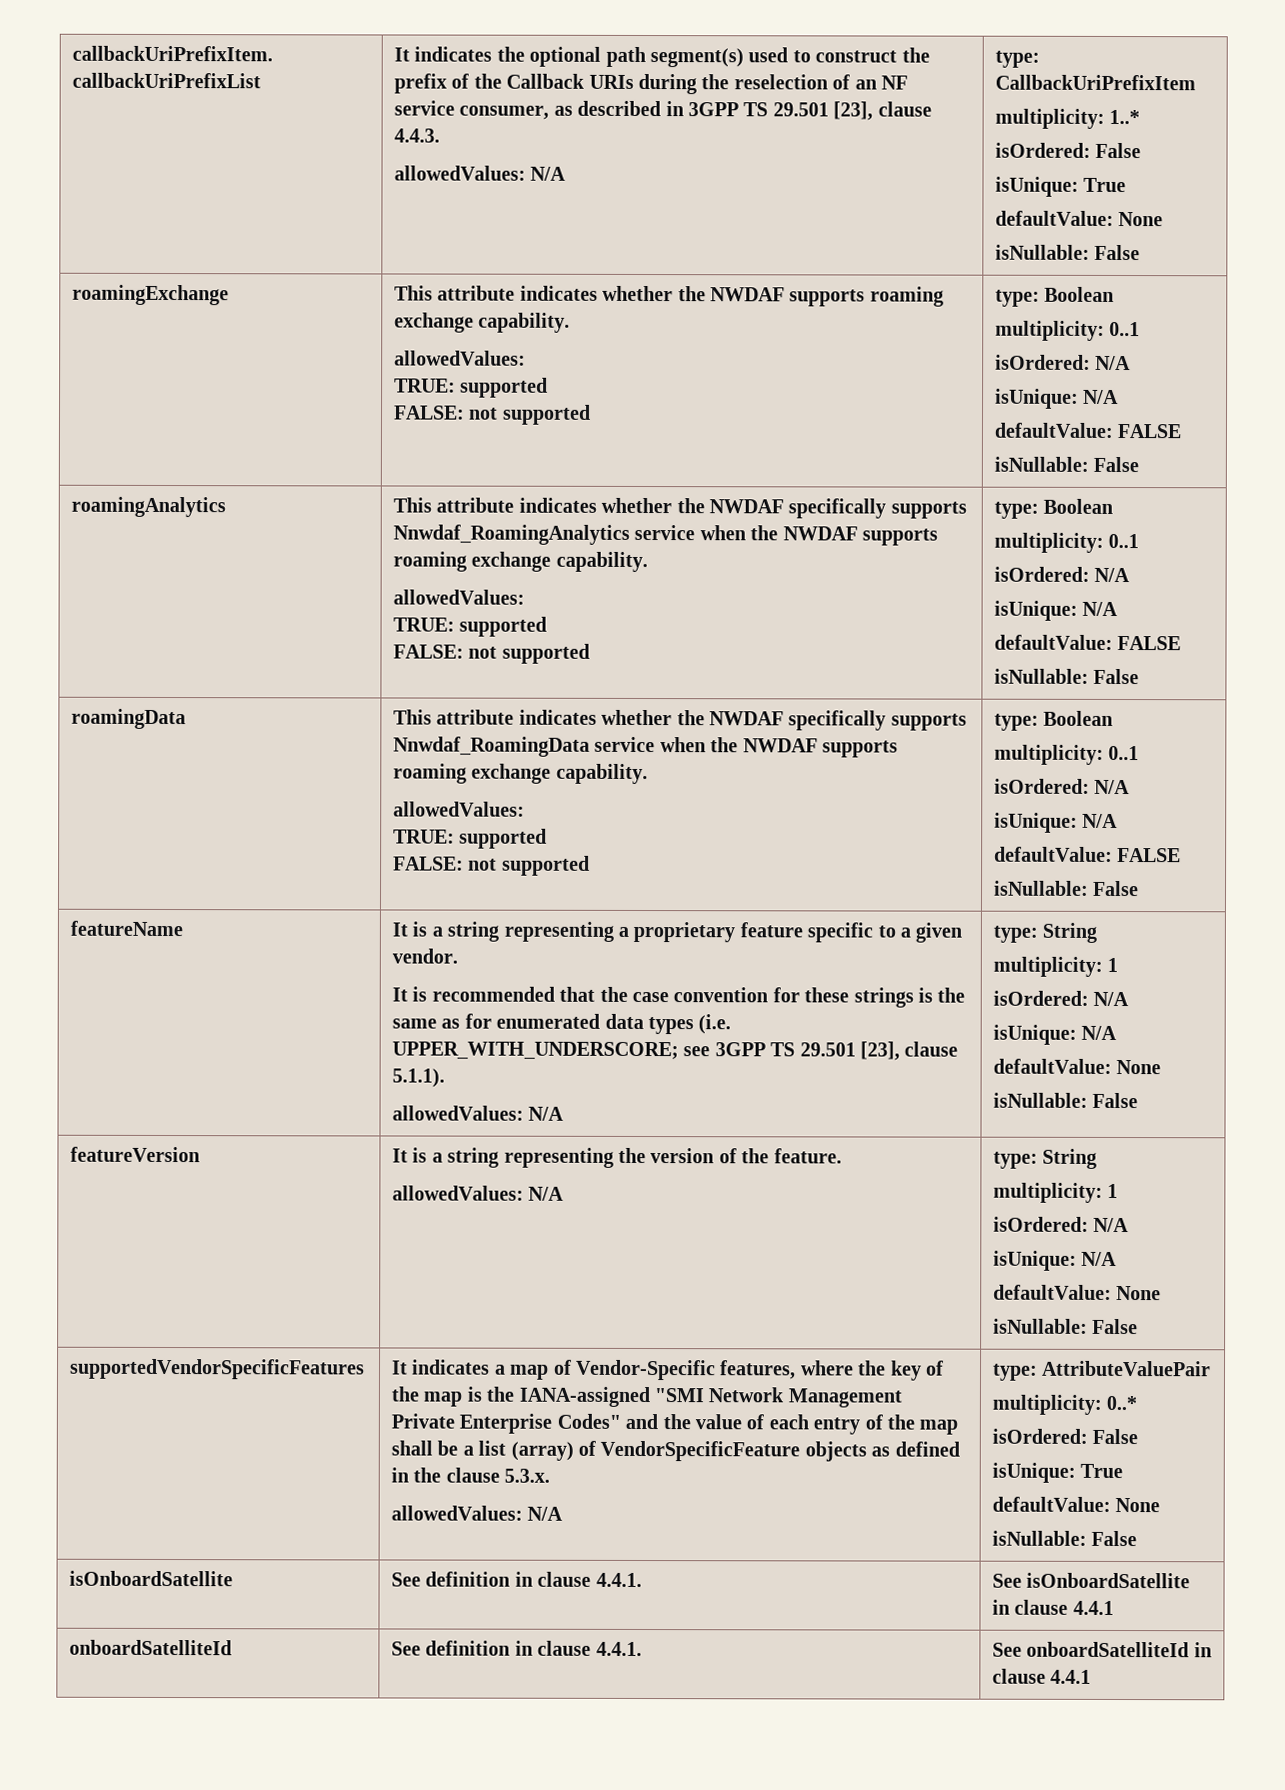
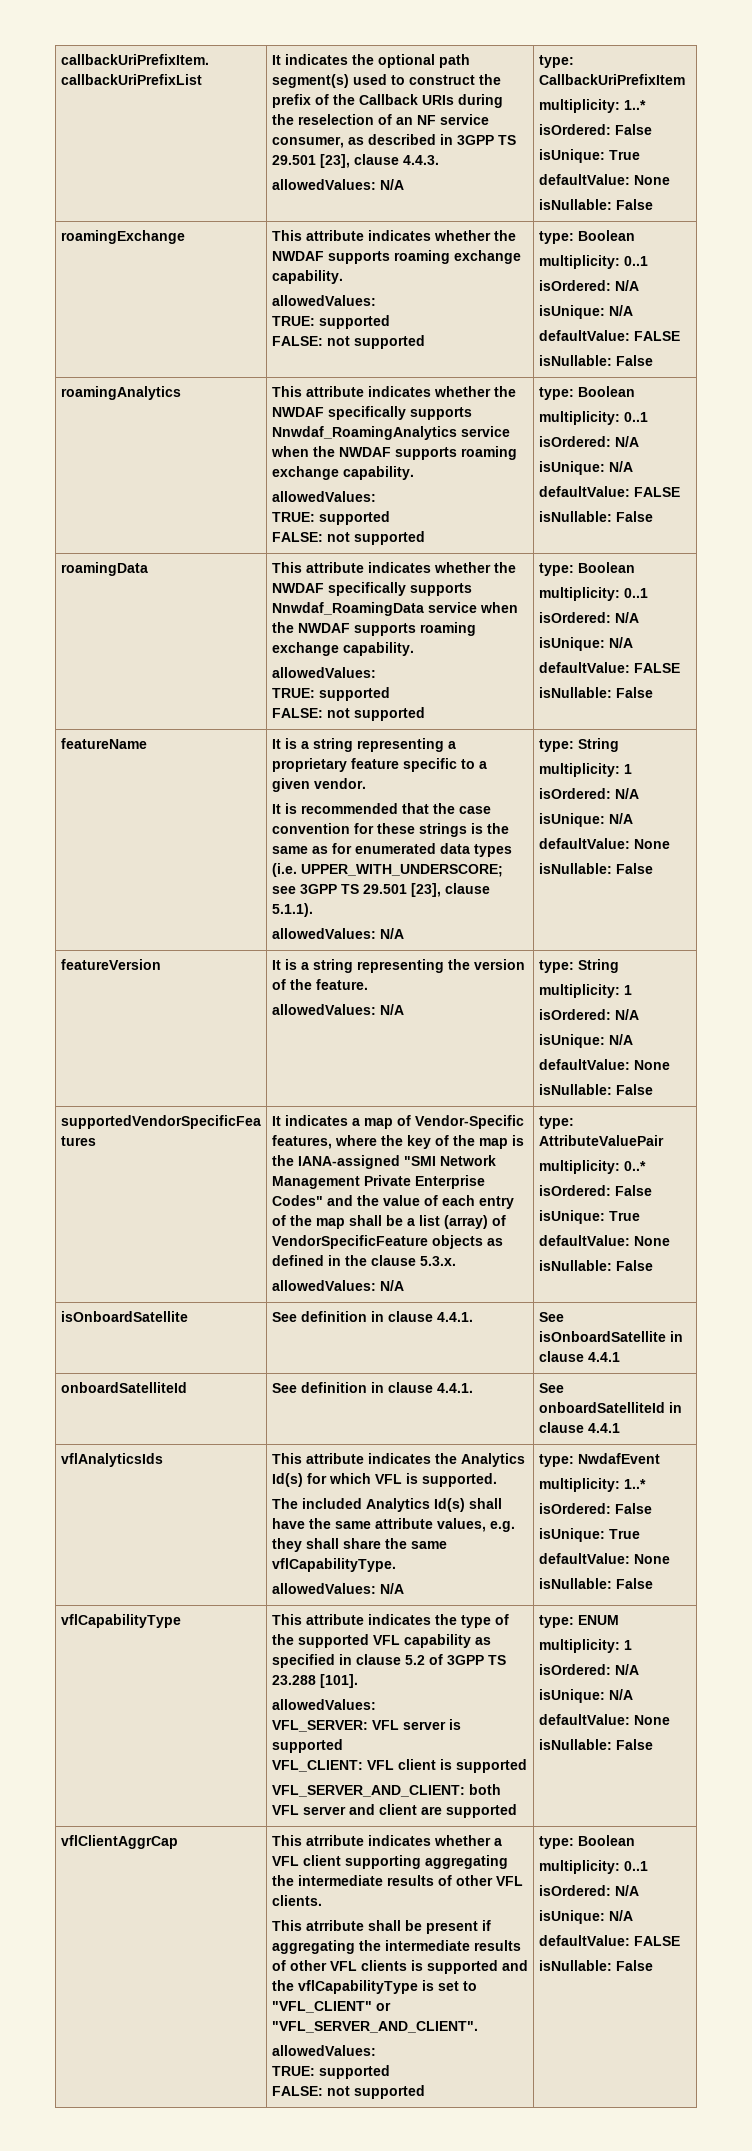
+ vflAnalyticsIds | This attribute indicates the Analytics Id(s) for which VFL is supported.
+ The included Analytics Id(s) shall have the same attribute values, e.g. they shall share the same vflCapabilityType.
+ allowedValues: N/A | type: NwdafEvent
+ multiplicity: 1..*
+ isOrdered: False
+ isUnique: True
+ defaultValue: None
+ isNullable: False
+ vflCapabilityType | This attribute indicates the type of the supported VFL capability as specified in clause 5.2 of 3GPP TS 23.288 [101].
+ allowedValues:
+ VFL_SERVER: VFL server is supported
+ VFL_CLIENT: VFL client is supported
+ VFL_SERVER_AND_CLIENT: both VFL server and client are supported | type: ENUM
+ multiplicity: 1
+ isOrdered: N/A
+ isUnique: N/A
+ defaultValue: None
+ isNullable: False
+ vflClientAggrCap | This atrribute indicates whether a VFL client supporting aggregating the intermediate results of other VFL clients.
+ This atrribute shall be present if aggregating the intermediate results of other VFL clients is supported and the vflCapabilityType is set to "VFL_CLIENT" or "VFL_SERVER_AND_CLIENT".
+ allowedValues:
+ TRUE: supported
+ FALSE: not supported | type: Boolean
+ multiplicity: 0..1
+ isOrdered: N/A
+ isUnique: N/A
+ defaultValue: FALSE
+ isNullable: False

